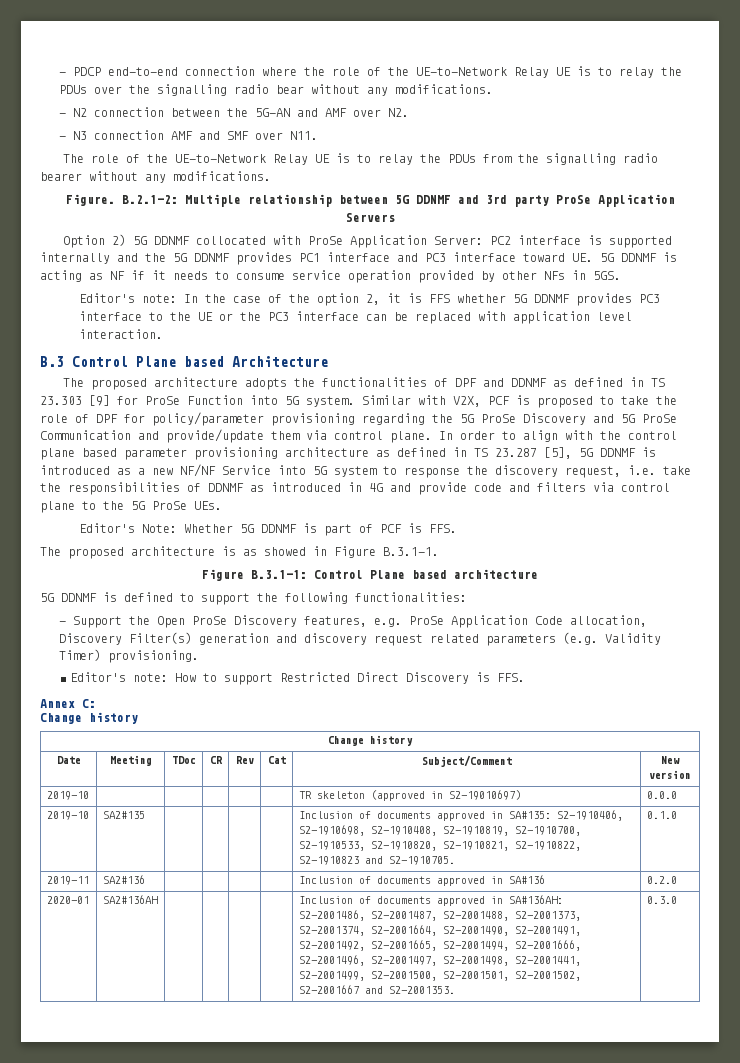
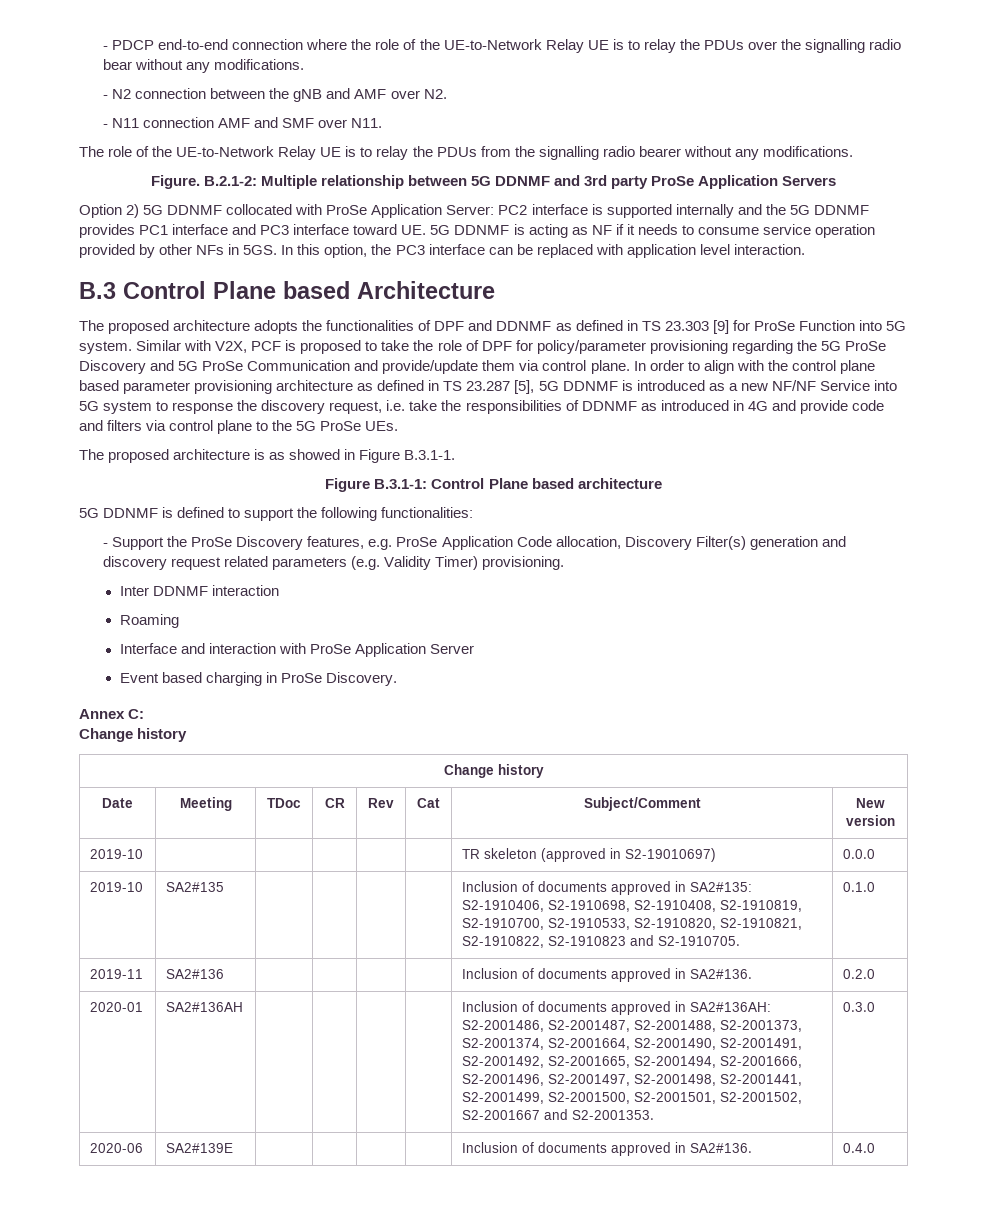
- - N2 connection between the 5G-AN and AMF over N2.
+ - N2 connection between the gNB and AMF over N2.
- - N3 connection AMF and SMF over N11.
+ - N11 connection AMF and SMF over N11.
- Option 2) 5G DDNMF collocated with ProSe Application Server: PC2 interface is supported internally and the 5G DDNMF provides PC1 interface and PC3 interface toward UE. 5G DDNMF is acting as NF if it needs to consume service operation provided by other NFs in 5GS.
- Editor's note: In the case of the option 2, it is FFS whether 5G DDNMF provides PC3 interface to the UE or the PC3 interface can be replaced with application level interaction.
+ Option 2) 5G DDNMF collocated with ProSe Application Server: PC2 interface is supported internally and the 5G DDNMF provides PC1 interface and PC3 interface toward UE. 5G DDNMF is acting as NF if it needs to consume service operation provided by other NFs in 5GS. In this option, the PC3 interface can be replaced with application level interaction.
- Editor's Note: Whether 5G DDNMF is part of PCF is FFS.
- - Support the Open ProSe Discovery features, e.g. ProSe Application Code allocation, Discovery Filter(s) generation and discovery request related parameters (e.g. Validity Timer) provisioning.
+ - Support the ProSe Discovery features, e.g. ProSe Application Code allocation, Discovery Filter(s) generation and discovery request related parameters (e.g. Validity Timer) provisioning.
- Editor's note: How to support Restricted Direct Discovery is FFS.
+ Inter DDNMF interaction
+ Roaming
+ Interface and interaction with ProSe Application Server
+ Event based charging in ProSe Discovery.
- 2019-10 | SA2#135 | | | | | Inclusion of documents approved in SA#135: S2-1910406, S2-1910698, S2-1910408, S2-1910819, S2-1910700, S2-1910533, S2-1910820, S2-1910821, S2-1910822, S2-1910823 and S2-1910705. | 0.1.0
+ 2019-10 | SA2#135 | | | | | Inclusion of documents approved in SA2#135: S2-1910406, S2-1910698, S2-1910408, S2-1910819, S2-1910700, S2-1910533, S2-1910820, S2-1910821, S2-1910822, S2-1910823 and S2-1910705. | 0.1.0
- 2019-11 | SA2#136 | | | | | Inclusion of documents approved in SA#136 | 0.2.0
+ 2019-11 | SA2#136 | | | | | Inclusion of documents approved in SA2#136. | 0.2.0
- 2020-01 | SA2#136AH | | | | | Inclusion of documents approved in SA#136AH: S2-2001486, S2-2001487, S2-2001488, S2-2001373, S2-2001374, S2-2001664, S2-2001490, S2-2001491, S2-2001492, S2-2001665, S2-2001494, S2-2001666, S2-2001496, S2-2001497, S2-2001498, S2-2001441, S2-2001499, S2-2001500, S2-2001501, S2-2001502, S2-2001667 and S2-2001353. | 0.3.0
+ 2020-01 | SA2#136AH | | | | | Inclusion of documents approved in SA2#136AH: S2-2001486, S2-2001487, S2-2001488, S2-2001373, S2-2001374, S2-2001664, S2-2001490, S2-2001491, S2-2001492, S2-2001665, S2-2001494, S2-2001666, S2-2001496, S2-2001497, S2-2001498, S2-2001441, S2-2001499, S2-2001500, S2-2001501, S2-2001502, S2-2001667 and S2-2001353. | 0.3.0
+ 2020-06 | SA2#139E | | | | | Inclusion of documents approved in SA2#136. | 0.4.0

